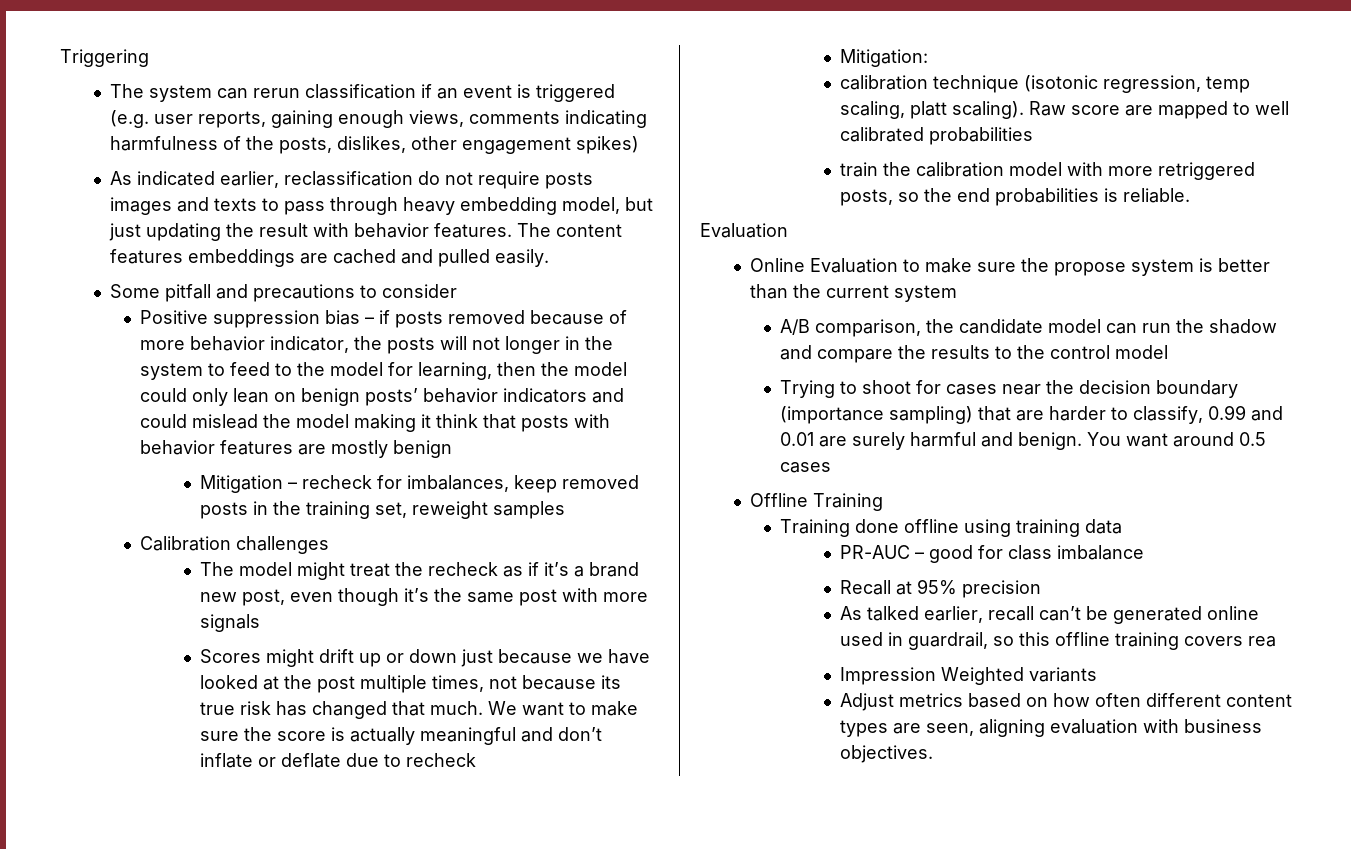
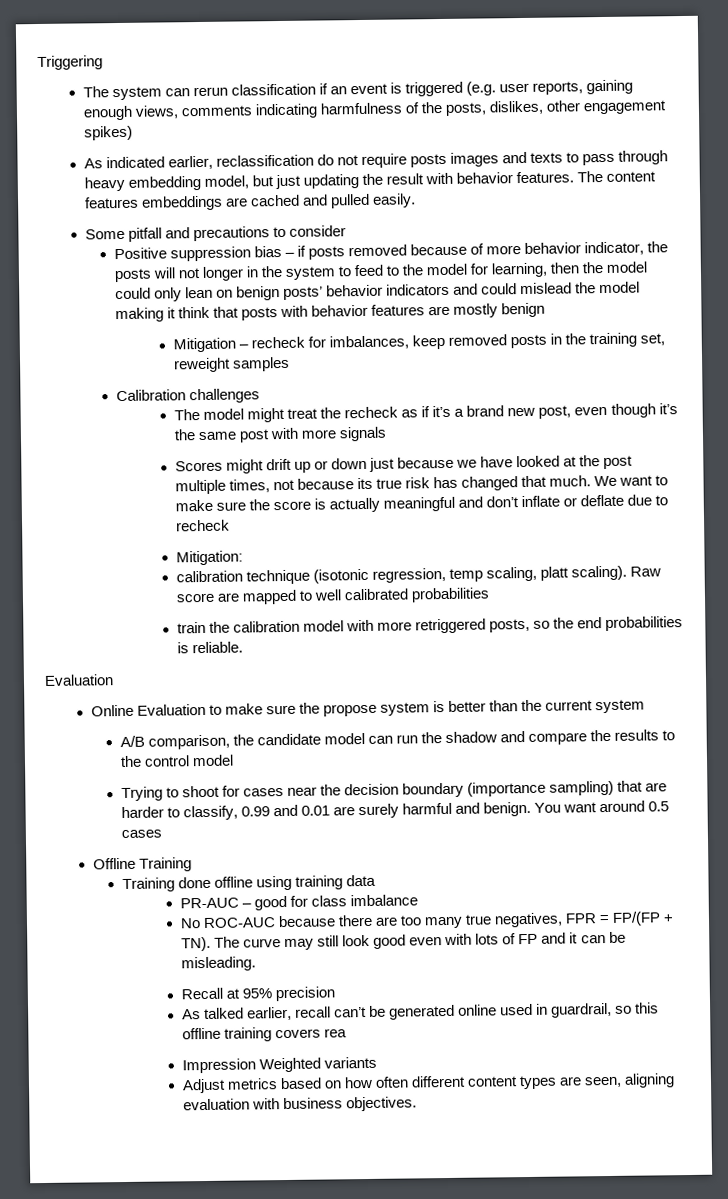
+ No ROC-AUC because there are too many true negatives, FPR = FP/(FP + TN). The curve may still look good even with lots of FP and it can be misleading.

